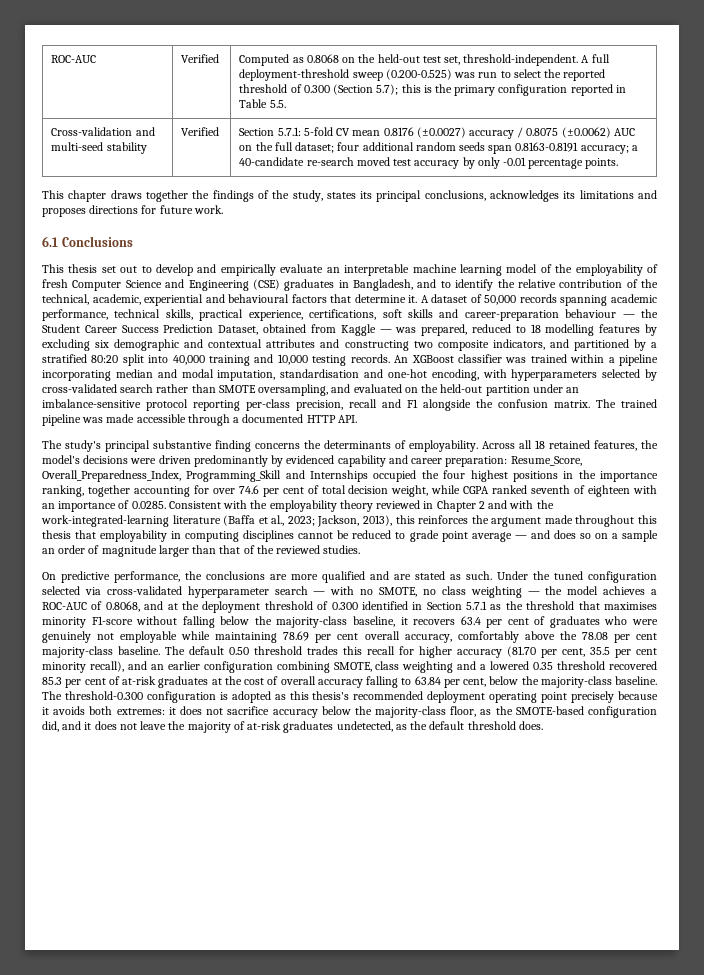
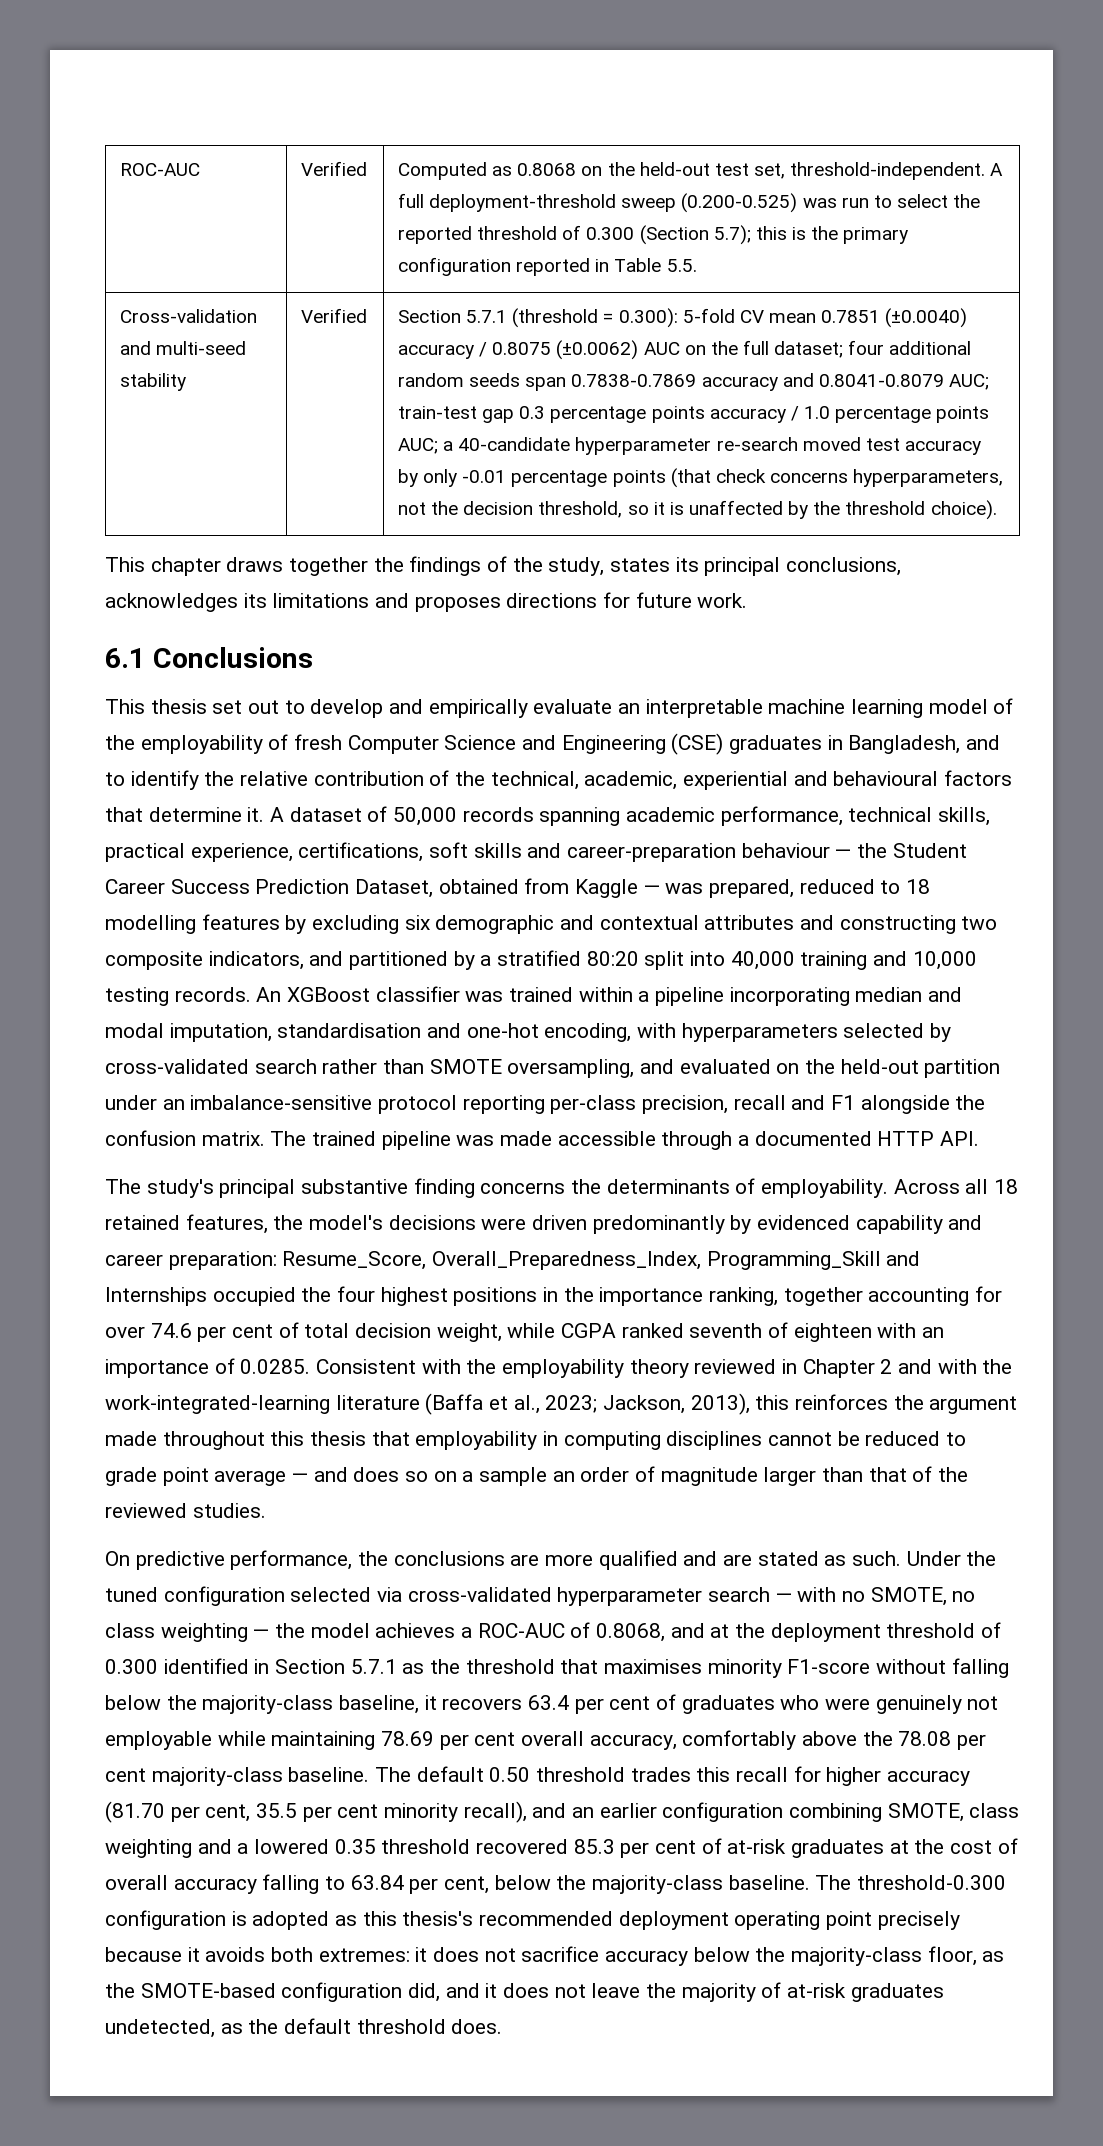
- Section 5.7.1: 5-fold CV mean 0.8176 (±0.0027) accuracy / 0.8075 (±0.0062) AUC on the full dataset; four additional random seeds span 0.8163-0.8191 accuracy; a 40-candidate re-search moved test accuracy by only -0.01 percentage points.
+ Section 5.7.1 (threshold = 0.300): 5-fold CV mean 0.7851 (±0.0040) accuracy / 0.8075 (±0.0062) AUC on the full dataset; four additional random seeds span 0.7838-0.7869 accuracy and 0.8041-0.8079 AUC; train-test gap 0.3 percentage points accuracy / 1.0 percentage points AUC; a 40-candidate hyperparameter re-search moved test accuracy by only -0.01 percentage points (that check concerns hyperparameters, not the decision threshold, so it is unaffected by the threshold choice).

